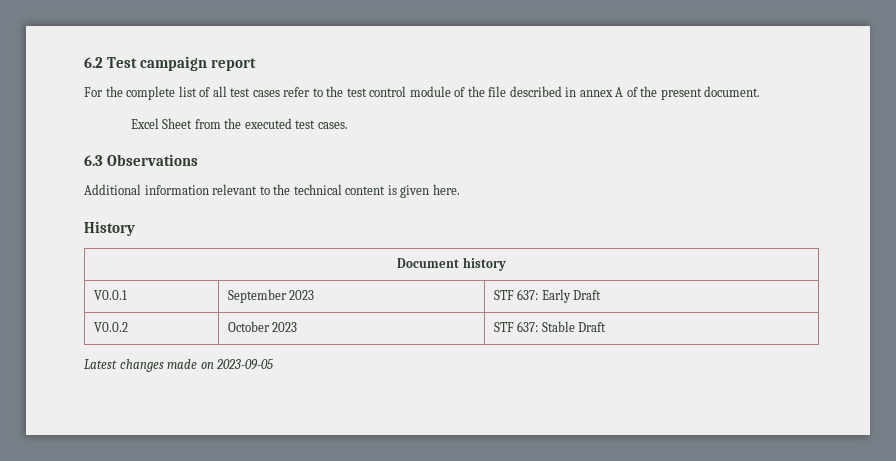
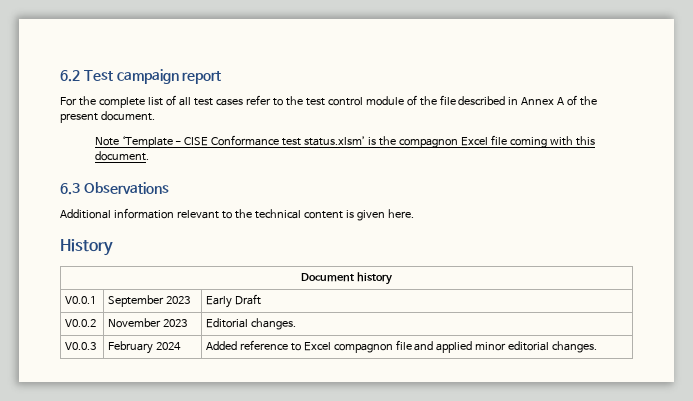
- For the complete list of all test cases refer to the test control module of the file described in annex A of the present document.
+ For the complete list of all test cases refer to the test control module of the file described in Annex A of the present document.
- Excel Sheet from the executed test cases.
+ Note ‘Template - CISE Conformance test status.xlsm’ is the compagnon Excel file coming with this document.
- V0.0.1 | September 2023 | STF 637: Early Draft
+ V0.0.1 | September 2023 | Early Draft
- V0.0.2 | October 2023 | STF 637: Stable Draft
- Latest changes made on 2023-09-05
+ V0.0.2 | November 2023 | Editorial changes.
+ V0.0.3 | February 2024 | Added reference to Excel compagnon file and applied minor editorial changes.

